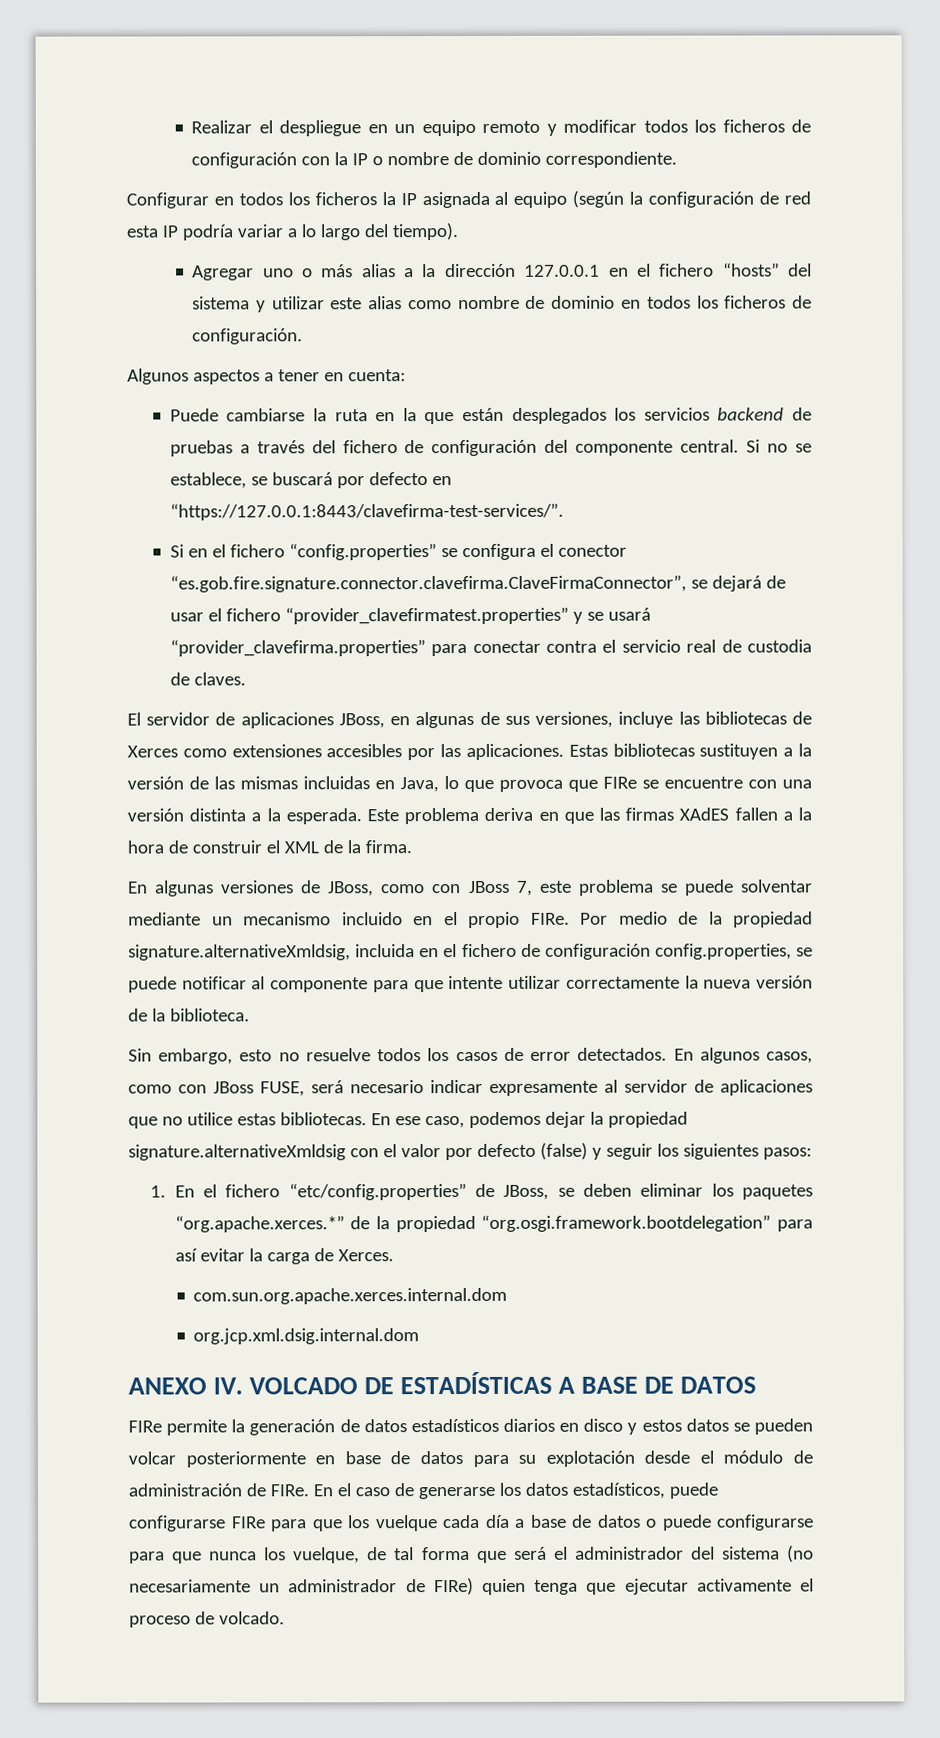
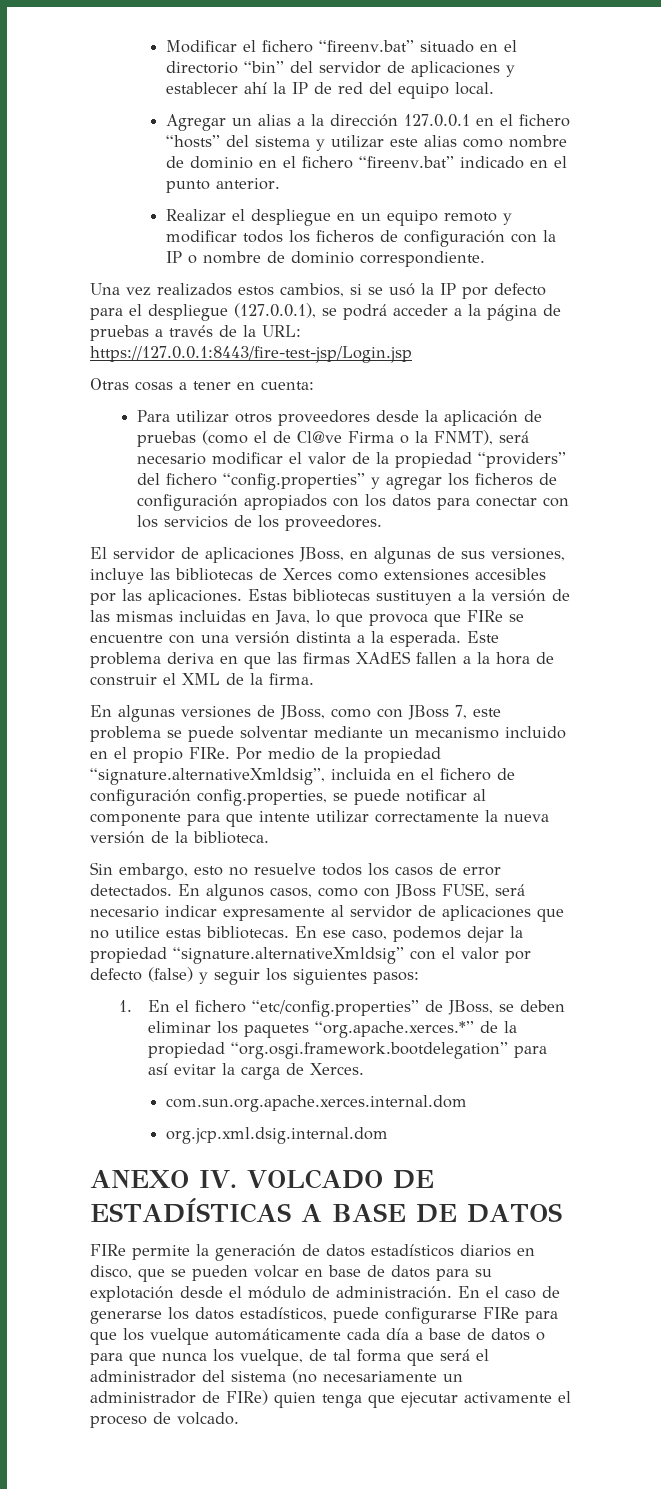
+ Modificar el fichero “fireenv.bat” situado en el directorio “bin” del servidor de aplicaciones y establecer ahí la IP de red del equipo local.
+ Agregar un alias a la dirección 127.0.0.1 en el fichero “hosts” del sistema y utilizar este alias como nombre de dominio en el fichero “fireenv.bat” indicado en el punto anterior.
- Configurar en todos los ficheros la IP asignada al equipo (según la configuración de red esta IP podría variar a lo largo del tiempo).
- Agregar uno o más alias a la dirección 127.0.0.1 en el fichero “hosts” del sistema y utilizar este alias como nombre de dominio en todos los ficheros de configuración.
- Algunos aspectos a tener en cuenta:
- Puede cambiarse la ruta en la que están desplegados los servicios backend de pruebas a través del fichero de configuración del componente central. Si no se establece, se buscará por defecto en “https://127.0.0.1:8443/clavefirma-test-services/”.
- Si en el fichero “config.properties” se configura el conector “es.gob.fire.signature.connector.clavefirma.ClaveFirmaConnector”, se dejará de usar el fichero “provider_clavefirmatest.properties” y se usará “provider_clavefirma.properties” para conectar contra el servicio real de custodia de claves.
+ Una vez realizados estos cambios, si se usó la IP por defecto para el despliegue (127.0.0.1), se podrá acceder a la página de pruebas a través de la URL: https://127.0.0.1:8443/fire-test-jsp/Login.jsp
+ Otras cosas a tener en cuenta:
+ Para utilizar otros proveedores desde la aplicación de pruebas (como el de Cl@ve Firma o la FNMT), será necesario modificar el valor de la propiedad “providers” del fichero “config.properties” y agregar los ficheros de configuración apropiados con los datos para conectar con los servicios de los proveedores.
- Por medio de la propiedad signature.alternativeXmldsig, incluida en el fichero de configuración config.properties, se puede notificar al componente para que intente utilizar correctamente la nueva versión de la biblioteca.
+ Por medio de la propiedad “signature.alternativeXmldsig”, incluida en el fichero de configuración config.properties, se puede notificar al componente para que intente utilizar correctamente la nueva versión de la biblioteca.
- En ese caso, podemos dejar la propiedad signature.alternativeXmldsig con el valor por defecto (false) y seguir los siguientes pasos:
+ En ese caso, podemos dejar la propiedad “signature.alternativeXmldsig” con el valor por defecto (false) y seguir los siguientes pasos:
- FIRe permite la generación de datos estadísticos diarios en disco y estos datos se pueden volcar posteriormente en base de datos para su explotación desde el módulo de administración de FIRe.
+ FIRe permite la generación de datos estadísticos diarios en disco, que se pueden volcar en base de datos para su explotación desde el módulo de administración.
- En el caso de generarse los datos estadísticos, puede configurarse FIRe para que los vuelque cada día a base de datos o puede configurarse para que nunca los vuelque, de tal forma que será el administrador del sistema (no necesariamente un administrador de FIRe) quien tenga que ejecutar activamente el proceso de volcado.
+ En el caso de generarse los datos estadísticos, puede configurarse FIRe para que los vuelque automáticamente cada día a base de datos o para que nunca los vuelque, de tal forma que será el administrador del sistema (no necesariamente un administrador de FIRe) quien tenga que ejecutar activamente el proceso de volcado.

